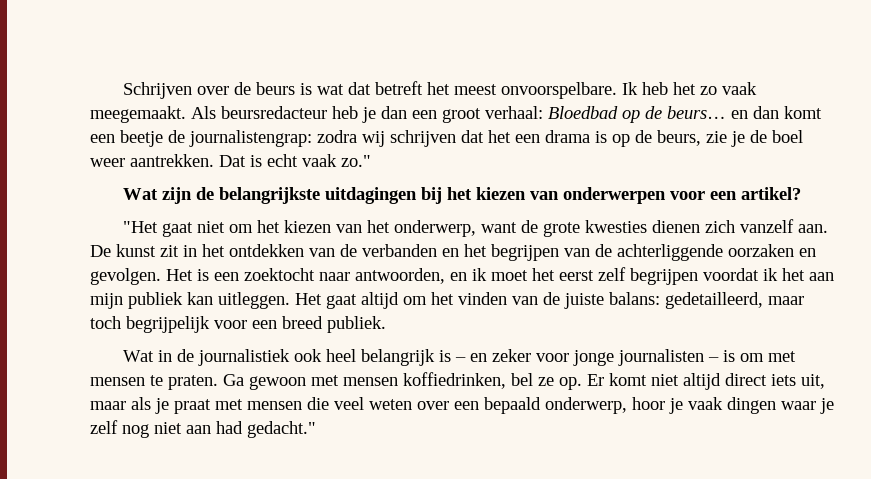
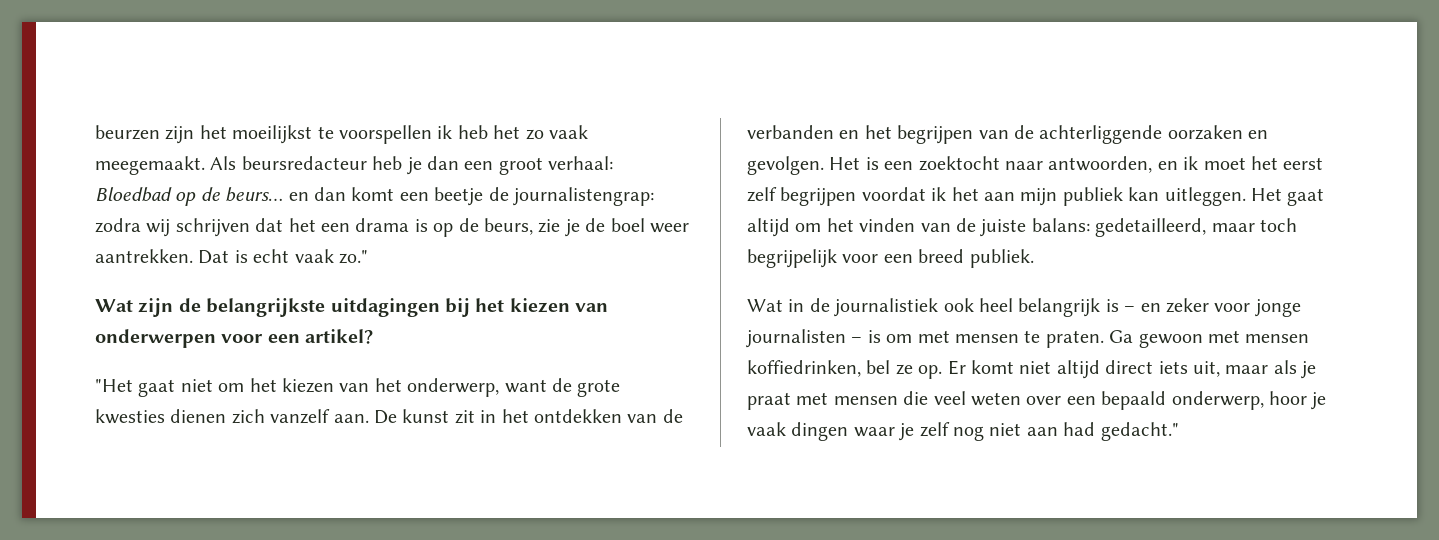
- Schrijven over de beurs is wat dat betreft het meest onvoorspelbare. Ik heb het zo vaak meegemaakt.
+ beurzen zijn het moeilijkst te voorspellen ik heb het zo vaak meegemaakt.

